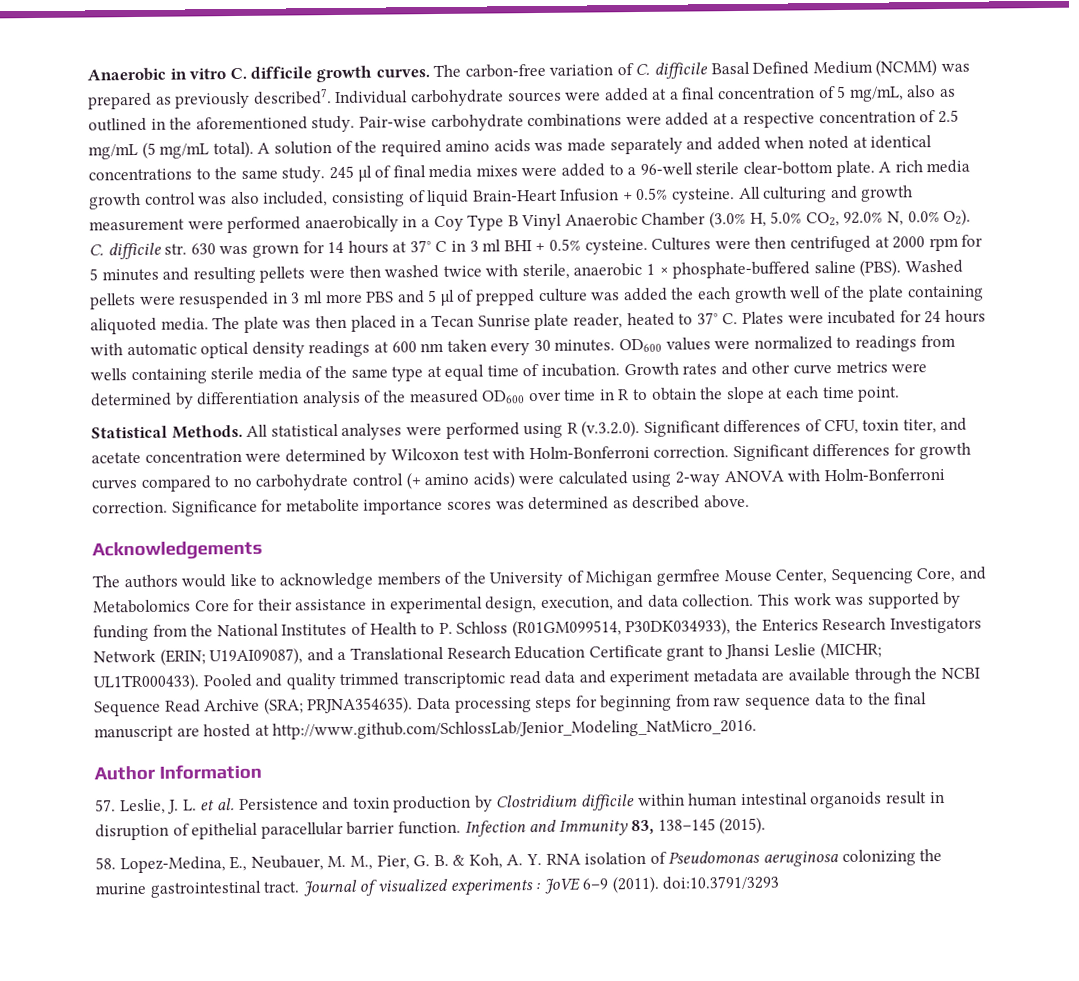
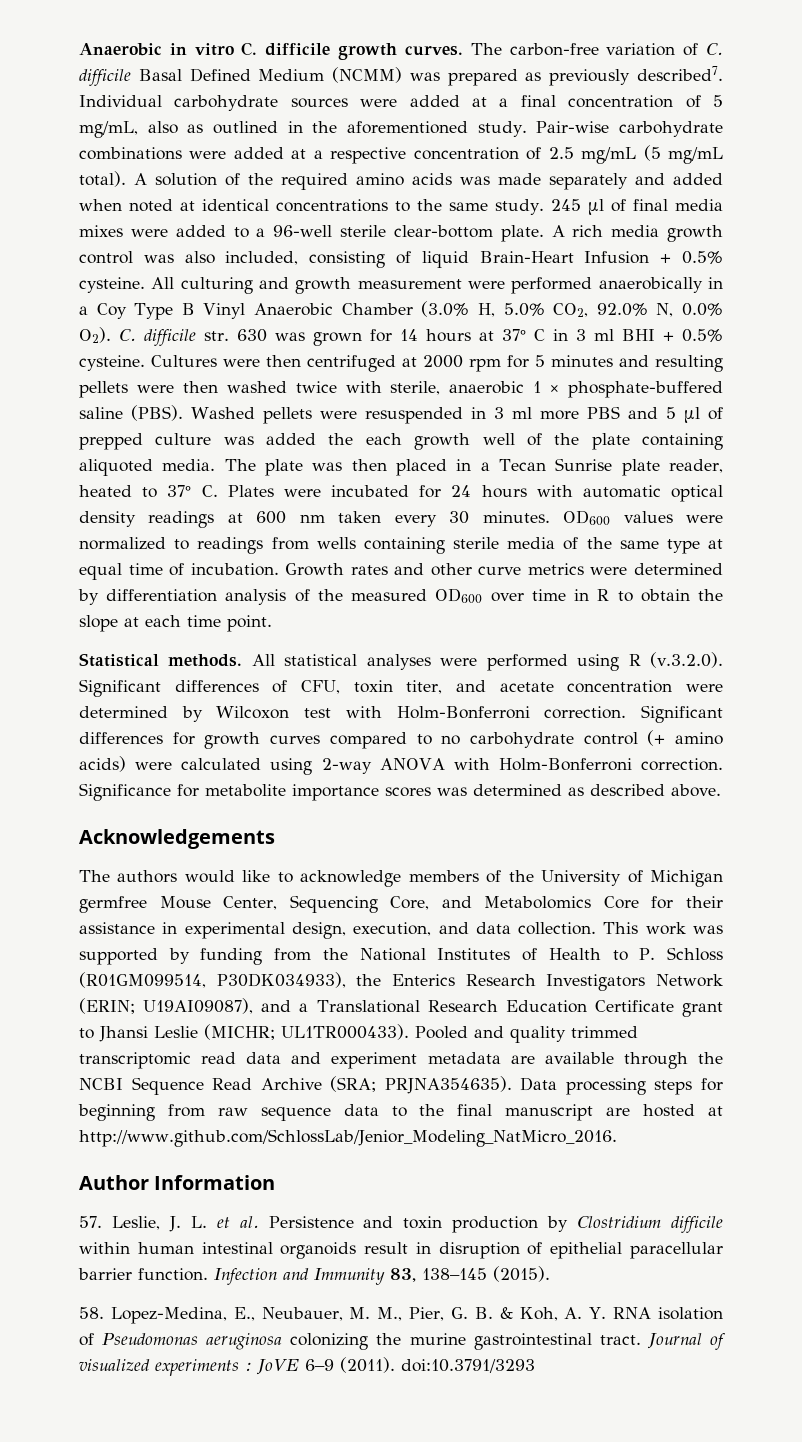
- Statistical Methods.
+ Statistical methods.

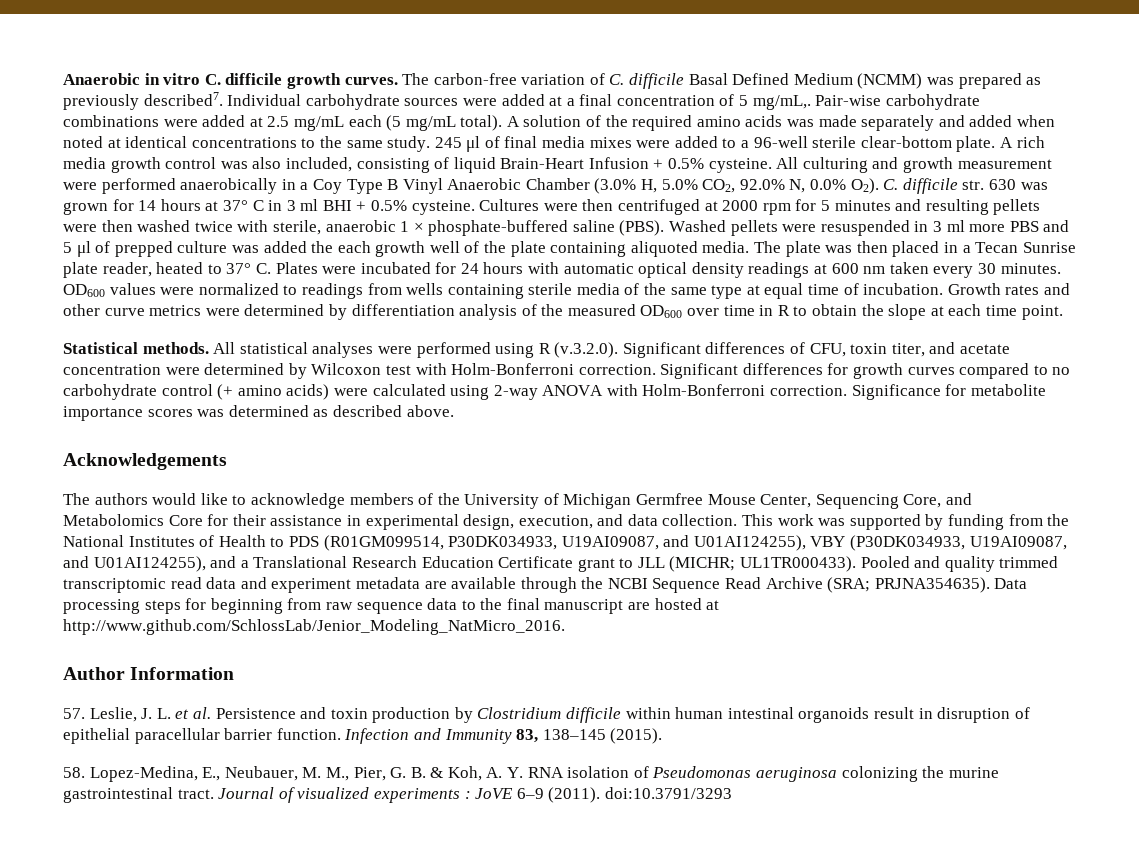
- Individual carbohydrate sources were added at a final concentration of 5 mg/mL, also as outlined in the aforementioned study.
+ Individual carbohydrate sources were added at a final concentration of 5 mg/mL,.
- Pair-wise carbohydrate combinations were added at a respective concentration of 2.5 mg/mL (5 mg/mL total).
+ Pair-wise carbohydrate combinations were added at 2.5 mg/mL each (5 mg/mL total).
- The authors would like to acknowledge members of the University of Michigan germfree Mouse Center, Sequencing Core, and Metabolomics Core for their assistance in experimental design, execution, and data collection.
+ The authors would like to acknowledge members of the University of Michigan Germfree Mouse Center, Sequencing Core, and Metabolomics Core for their assistance in experimental design, execution, and data collection.
- This work was supported by funding from the National Institutes of Health to P. Schloss (R01GM099514, P30DK034933), the Enterics Research Investigators Network (ERIN; U19AI09087), and a Translational Research Education Certificate grant to Jhansi Leslie (MICHR; UL1TR000433).
+ This work was supported by funding from the National Institutes of Health to PDS (R01GM099514, P30DK034933, U19AI09087, and U01AI124255), VBY (P30DK034933, U19AI09087, and U01AI124255), and a Translational Research Education Certificate grant to JLL (MICHR; UL1TR000433).

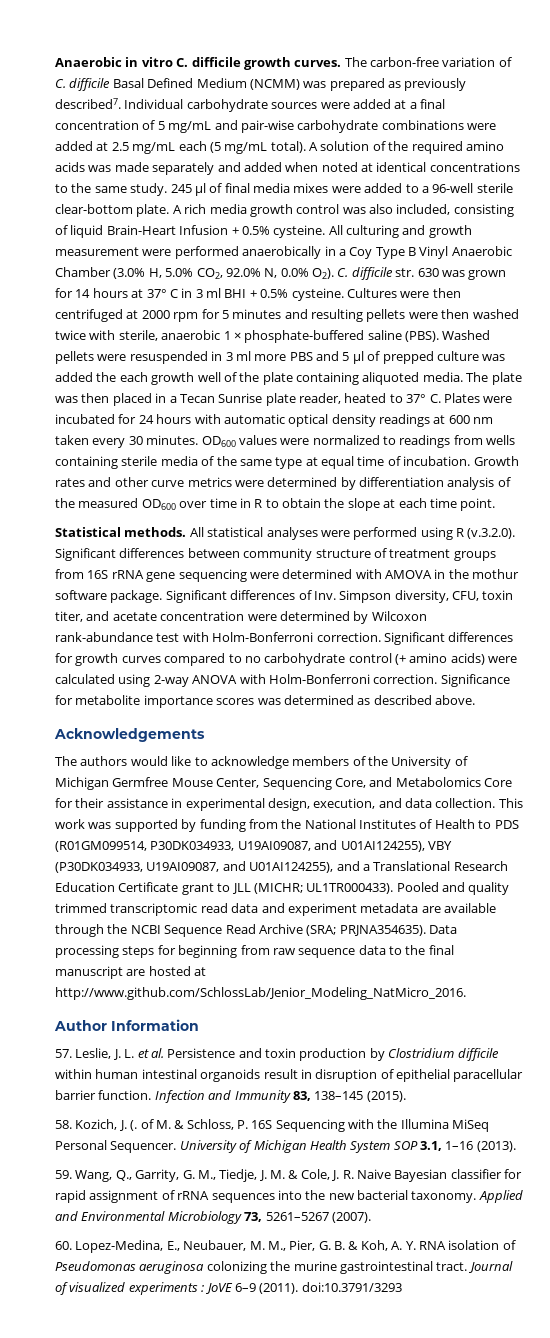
- Individual carbohydrate sources were added at a final concentration of 5 mg/mL,. Pair-wise carbohydrate combinations were added at 2.5 mg/mL each (5 mg/mL total).
+ Individual carbohydrate sources were added at a final concentration of 5 mg/mL and pair-wise carbohydrate combinations were added at 2.5 mg/mL each (5 mg/mL total).
- All statistical analyses were performed using R (v.3.2.0). Significant differences of CFU, toxin titer, and acetate concentration were determined by Wilcoxon test with Holm-Bonferroni correction.
+ All statistical analyses were performed using R (v.3.2.0). Significant differences between community structure of treatment groups from 16S rRNA gene sequencing were determined with AMOVA in the mothur software package. Significant differences of Inv. Simpson diversity, CFU, toxin titer, and acetate concentration were determined by Wilcoxon rank-abundance test with Holm-Bonferroni correction.
- 58. Lopez-Medina, E., Neubauer, M. M., Pier, G. B. & Koh, A. Y. RNA isolation of Pseudomonas aeruginosa colonizing the murine gastrointestinal tract.
+ 58. Kozich, J. (. of M. & Schloss, P. 16S Sequencing with the Illumina MiSeq Personal Sequencer. University of Michigan Health System SOP 3.1, 1–16 (2013).
+ 59. Wang, Q., Garrity, G. M., Tiedje, J. M. & Cole, J. R. Naive Bayesian classifier for rapid assignment of rRNA sequences into the new bacterial taxonomy. Applied and Environmental Microbiology 73, 5261–5267 (2007).
+ 60. Lopez-Medina, E., Neubauer, M. M., Pier, G. B. & Koh, A. Y. RNA isolation of Pseudomonas aeruginosa colonizing the murine gastrointestinal tract.

